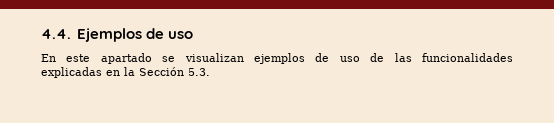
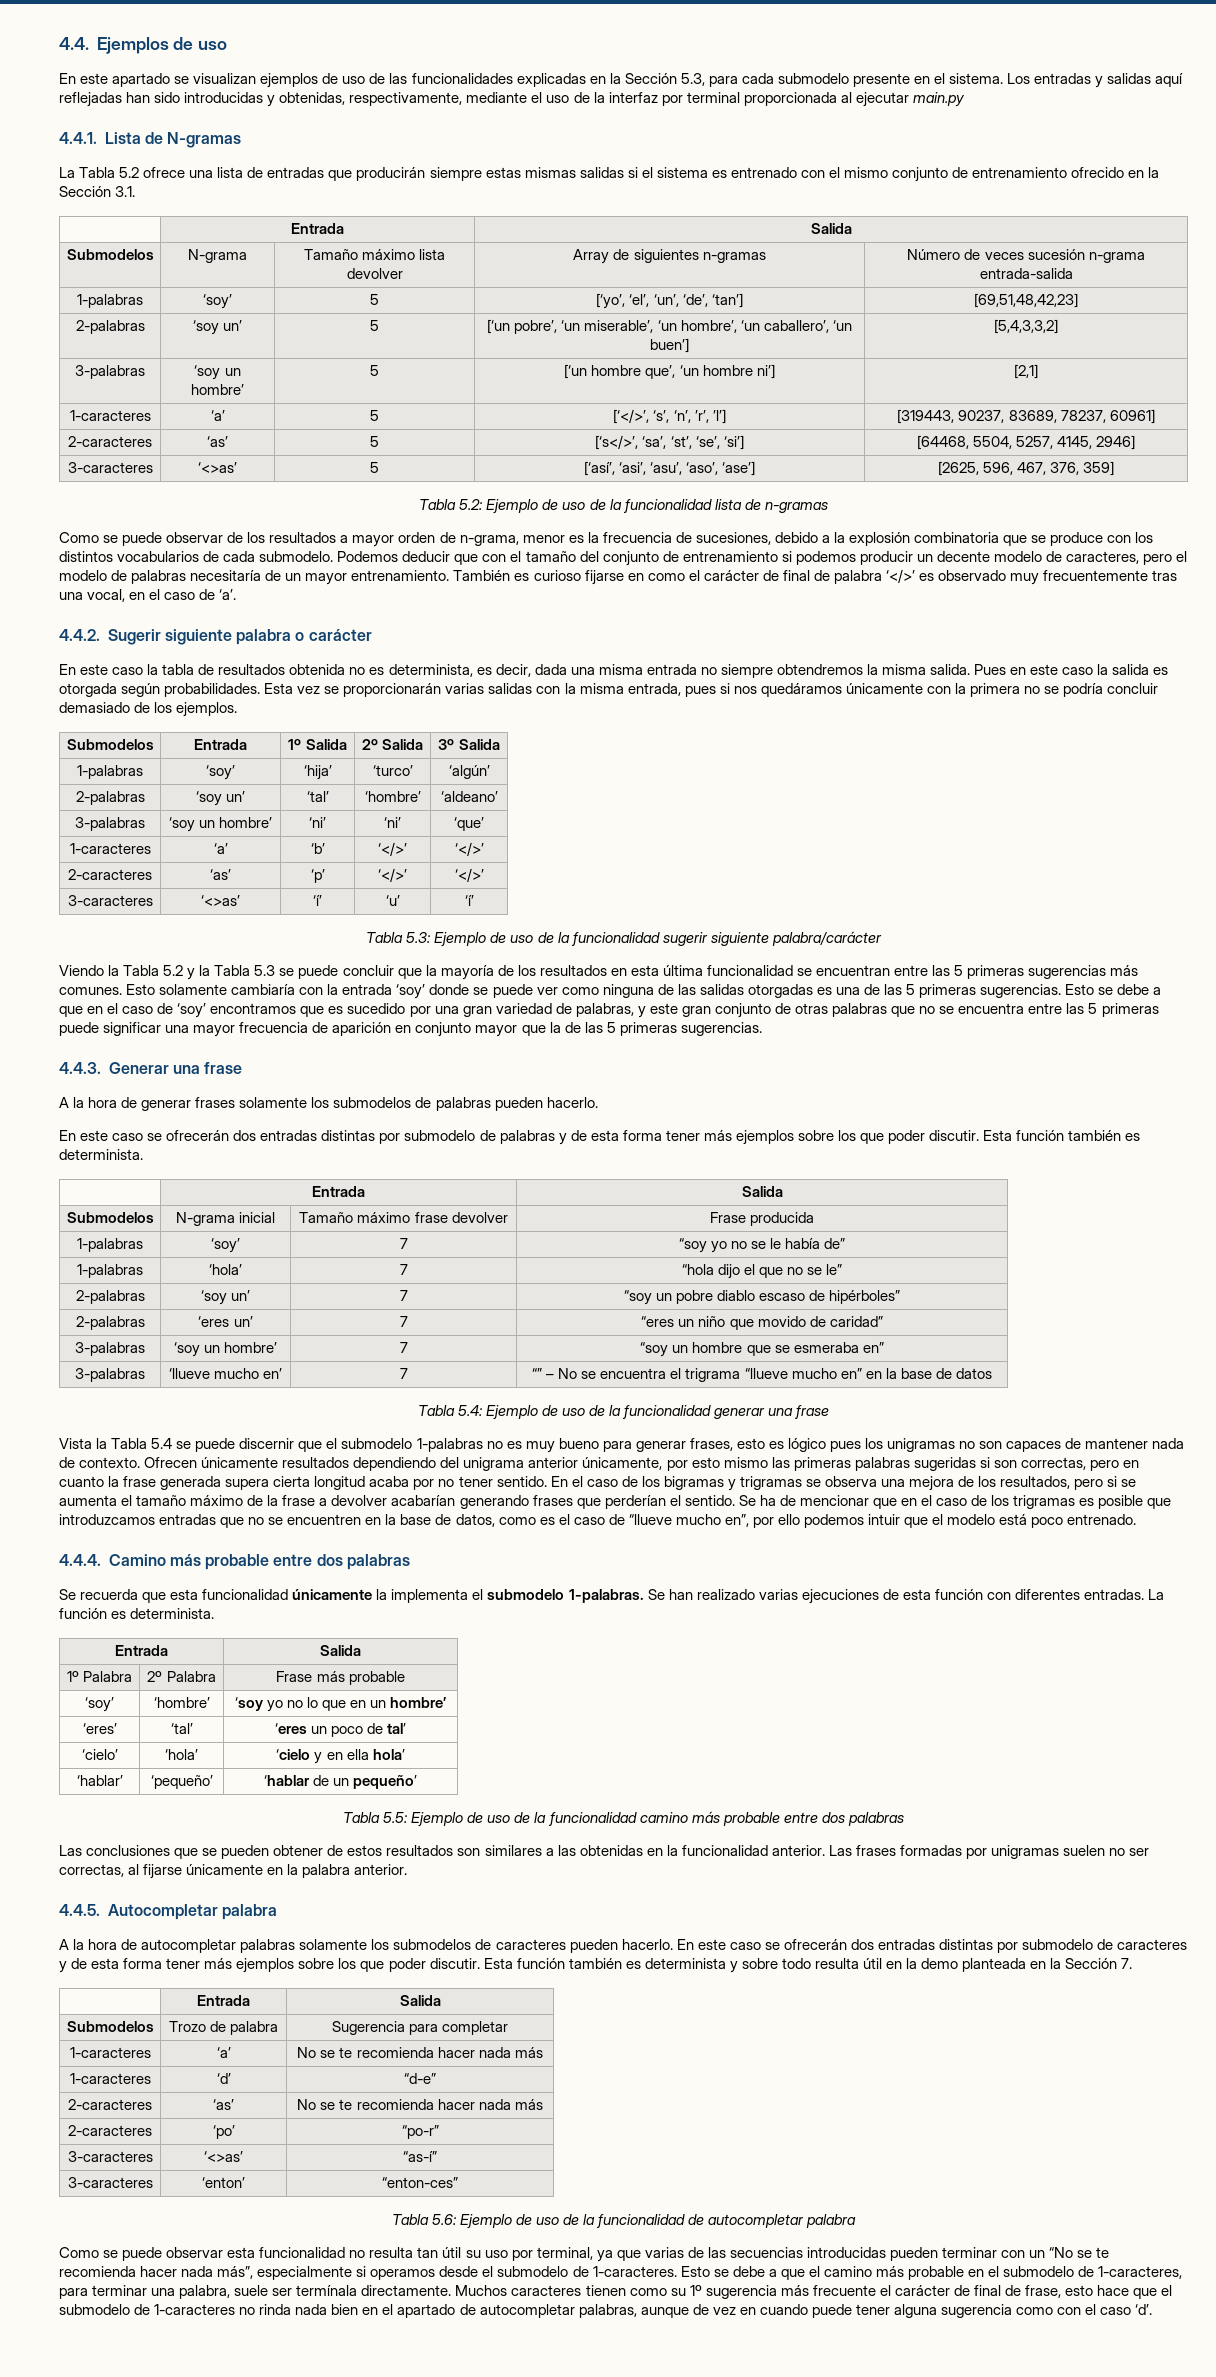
- En este apartado se visualizan ejemplos de uso de las funcionalidades explicadas en la Sección 5.3.
+ En este apartado se visualizan ejemplos de uso de las funcionalidades explicadas en la Sección 5.3, para cada submodelo presente en el sistema. Los entradas y salidas aquí reflejadas han sido introducidas y obtenidas, respectivamente, mediante el uso de la interfaz por terminal proporcionada al ejecutar main.py
+ 4.4.1. Lista de N-gramas
+ La Tabla 5.2 ofrece una lista de entradas que producirán siempre estas mismas salidas si el sistema es entrenado con el mismo conjunto de entrenamiento ofrecido en la Sección 3.1.
+ | Entrada | Salida
+ Submodelos | N-grama | Tamaño máximo lista devolver | Array de siguientes n-gramas | Número de veces sucesión n-grama entrada-salida
+ 1-palabras | ‘soy’ | 5 | [‘yo’, ‘el’, ‘un’, ‘de’, ‘tan’] | [69,51,48,42,23]
+ 2-palabras | ‘soy un’ | 5 | [‘un pobre’, ‘un miserable’, ‘un hombre’, ‘un caballero’, ‘un buen’] | [5,4,3,3,2]
+ 3-palabras | ‘soy un hombre’ | 5 | [‘un hombre que’, ‘un hombre ni’] | [2,1]
+ 1-caracteres | ‘a’ | 5 | [‘</>’, ‘s’, ‘n’, ’r’, ’l’] | [319443, 90237, 83689, 78237, 60961]
+ 2-caracteres | ‘as’ | 5 | [‘s</>’, ‘sa’, ‘st’, ‘se’, ‘si’] | [64468, 5504, 5257, 4145, 2946]
+ 3-caracteres | ‘<>as’ | 5 | [‘así’, ‘asi’, ‘asu’, ‘aso’, ‘ase’] | [2625, 596, 467, 376, 359]
+ Tabla 5.2: Ejemplo de uso de la funcionalidad lista de n-gramas
+ Como se puede observar de los resultados a mayor orden de n-grama, menor es la frecuencia de sucesiones, debido a la explosión combinatoria que se produce con los distintos vocabularios de cada submodelo. Podemos deducir que con el tamaño del conjunto de entrenamiento si podemos producir un decente modelo de caracteres, pero el modelo de palabras necesitaría de un mayor entrenamiento. También es curioso fijarse en como el carácter de final de palabra ‘</>’ es observado muy frecuentemente tras una vocal, en el caso de ‘a’.
+ 4.4.2. Sugerir siguiente palabra o carácter
+ En este caso la tabla de resultados obtenida no es determinista, es decir, dada una misma entrada no siempre obtendremos la misma salida. Pues en este caso la salida es otorgada según probabilidades. Esta vez se proporcionarán varias salidas con la misma entrada, pues si nos quedáramos únicamente con la primera no se podría concluir demasiado de los ejemplos.
+ Submodelos | Entrada | 1º Salida | 2º Salida | 3º Salida
+ 1-palabras | ‘soy’ | ‘hija’ | ‘turco’ | ‘algún’
+ 2-palabras | ‘soy un’ | ‘tal’ | ‘hombre’ | ‘aldeano’
+ 3-palabras | ‘soy un hombre’ | ‘ni’ | ‘ni’ | ‘que’
+ 1-caracteres | ‘a’ | ‘b’ | ‘</>’ | ‘</>’
+ 2-caracteres | ‘as’ | ‘p’ | ‘</>’ | ‘</>’
+ 3-caracteres | ‘<>as’ | ‘í’ | ‘u’ | ‘í’
+ Tabla 5.3: Ejemplo de uso de la funcionalidad sugerir siguiente palabra/carácter
+ Viendo la Tabla 5.2 y la Tabla 5.3 se puede concluir que la mayoría de los resultados en esta última funcionalidad se encuentran entre las 5 primeras sugerencias más comunes. Esto solamente cambiaría con la entrada ‘soy’ donde se puede ver como ninguna de las salidas otorgadas es una de las 5 primeras sugerencias. Esto se debe a que en el caso de ‘soy’ encontramos que es sucedido por una gran variedad de palabras, y este gran conjunto de otras palabras que no se encuentra entre las 5 primeras puede significar una mayor frecuencia de aparición en conjunto mayor que la de las 5 primeras sugerencias.
+ 4.4.3. Generar una frase
+ A la hora de generar frases solamente los submodelos de palabras pueden hacerlo.
+ En este caso se ofrecerán dos entradas distintas por submodelo de palabras y de esta forma tener más ejemplos sobre los que poder discutir. Esta función también es determinista.
+ | Entrada | Salida
+ Submodelos | N-grama inicial | Tamaño máximo frase devolver | Frase producida
+ 1-palabras | ‘soy’ | 7 | “soy yo no se le había de”
+ 1-palabras | ‘hola’ | 7 | “hola dijo el que no se le”
+ 2-palabras | ‘soy un’ | 7 | “soy un pobre diablo escaso de hipérboles”
+ 2-palabras | ‘eres un’ | 7 | “eres un niño que movido de caridad”
+ 3-palabras | ‘soy un hombre’ | 7 | “soy un hombre que se esmeraba en”
+ 3-palabras | ‘llueve mucho en’ | 7 | “” – No se encuentra el trigrama “llueve mucho en” en la base de datos
+ Tabla 5.4: Ejemplo de uso de la funcionalidad generar una frase
+ Vista la Tabla 5.4 se puede discernir que el submodelo 1-palabras no es muy bueno para generar frases, esto es lógico pues los unigramas no son capaces de mantener nada de contexto. Ofrecen únicamente resultados dependiendo del unigrama anterior únicamente, por esto mismo las primeras palabras sugeridas si son correctas, pero en cuanto la frase generada supera cierta longitud acaba por no tener sentido. En el caso de los bigramas y trigramas se observa una mejora de los resultados, pero si se aumenta el tamaño máximo de la frase a devolver acabarían generando frases que perderían el sentido. Se ha de mencionar que en el caso de los trigramas es posible que introduzcamos entradas que no se encuentren en la base de datos, como es el caso de “llueve mucho en”, por ello podemos intuir que el modelo está poco entrenado.
+ 4.4.4. Camino más probable entre dos palabras
+ Se recuerda que esta funcionalidad únicamente la implementa el submodelo 1-palabras. Se han realizado varias ejecuciones de esta función con diferentes entradas. La función es determinista.
+ Entrada | Salida
+ 1º Palabra | 2º Palabra | Frase más probable
+ ‘soy’ | ‘hombre’ | ‘soy yo no lo que en un hombre’
+ ‘eres’ | ‘tal’ | ‘eres un poco de tal’
+ ‘cielo’ | ‘hola’ | ‘cielo y en ella hola’
+ ‘hablar’ | ‘pequeño’ | ‘hablar de un pequeño’
+ Tabla 5.5: Ejemplo de uso de la funcionalidad camino más probable entre dos palabras
+ Las conclusiones que se pueden obtener de estos resultados son similares a las obtenidas en la funcionalidad anterior. Las frases formadas por unigramas suelen no ser correctas, al fijarse únicamente en la palabra anterior.
+ 4.4.5. Autocompletar palabra
+ A la hora de autocompletar palabras solamente los submodelos de caracteres pueden hacerlo. En este caso se ofrecerán dos entradas distintas por submodelo de caracteres y de esta forma tener más ejemplos sobre los que poder discutir. Esta función también es determinista y sobre todo resulta útil en la demo planteada en la Sección 7.
+ | Entrada | Salida
+ Submodelos | Trozo de palabra | Sugerencia para completar
+ 1-caracteres | ‘a’ | No se te recomienda hacer nada más
+ 1-caracteres | ‘d’ | “d-e”
+ 2-caracteres | ‘as’ | No se te recomienda hacer nada más
+ 2-caracteres | ‘po’ | “po-r”
+ 3-caracteres | ‘<>as’ | “as-í”
+ 3-caracteres | ‘enton’ | “enton-ces”
+ Tabla 5.6: Ejemplo de uso de la funcionalidad de autocompletar palabra
+ Como se puede observar esta funcionalidad no resulta tan útil su uso por terminal, ya que varias de las secuencias introducidas pueden terminar con un “No se te recomienda hacer nada más”, especialmente si operamos desde el submodelo de 1-caracteres. Esto se debe a que el camino más probable en el submodelo de 1-caracteres, para terminar una palabra, suele ser termínala directamente. Muchos caracteres tienen como su 1º sugerencia más frecuente el carácter de final de frase, esto hace que el submodelo de 1-caracteres no rinda nada bien en el apartado de autocompletar palabras, aunque de vez en cuando puede tener alguna sugerencia como con el caso ‘d’.

